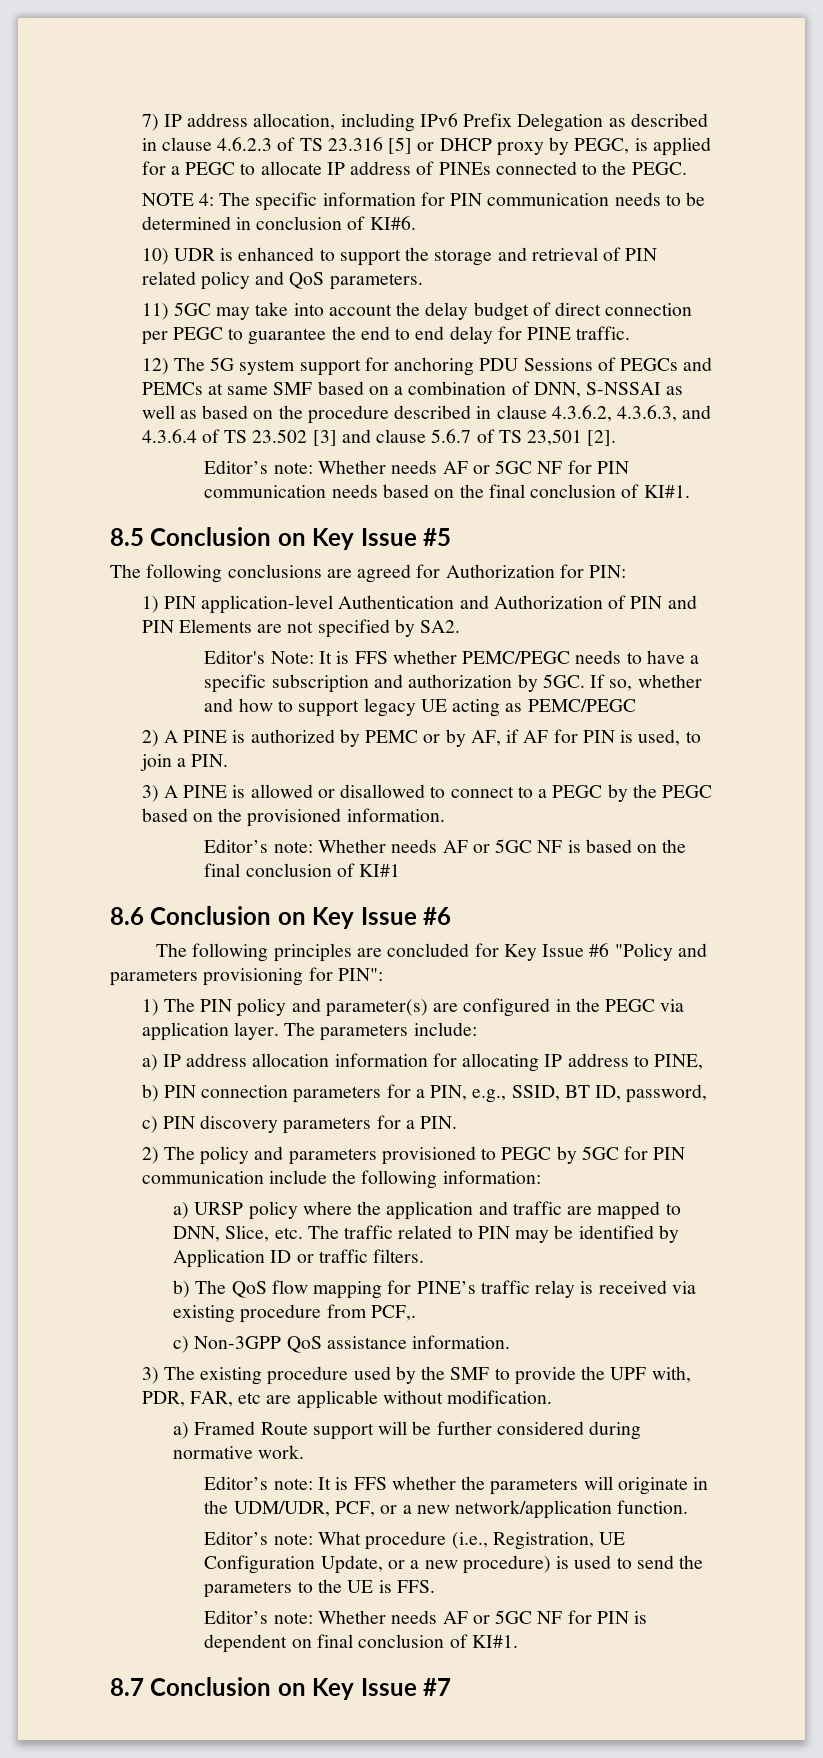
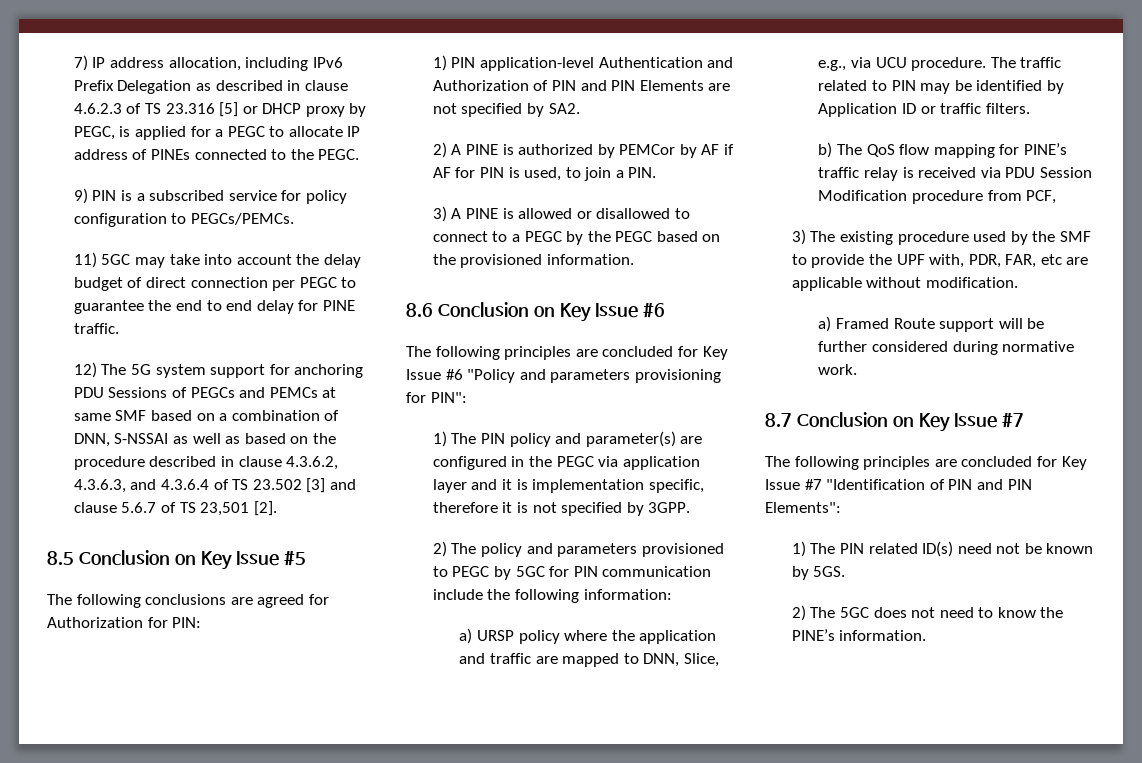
- NOTE 4: The specific information for PIN communication needs to be determined in conclusion of KI#6.
- 10) UDR is enhanced to support the storage and retrieval of PIN related policy and QoS parameters.
+ 9) PIN is a subscribed service for policy configuration to PEGCs/PEMCs.
- Editor’s note: Whether needs AF or 5GC NF for PIN communication needs based on the final conclusion of KI#1.
- Editor's Note: It is FFS whether PEMC/PEGC needs to have a specific subscription and authorization by 5GC. If so, whether and how to support legacy UE acting as PEMC/PEGC
- 2) A PINE is authorized by PEMC or by AF, if AF for PIN is used, to join a PIN.
+ 2) A PINE is authorized by PEMCor by AF if AF for PIN is used, to join a PIN.
- Editor’s note: Whether needs AF or 5GC NF is based on the final conclusion of KI#1
- 1) The PIN policy and parameter(s) are configured in the PEGC via application layer. The parameters include:
- a) IP address allocation information for allocating IP address to PINE,
- b) PIN connection parameters for a PIN, e.g., SSID, BT ID, password,
- c) PIN discovery parameters for a PIN.
+ 1) The PIN policy and parameter(s) are configured in the PEGC via application layer and it is implementation specific, therefore it is not specified by 3GPP.
- a) URSP policy where the application and traffic are mapped to DNN, Slice, etc. The traffic related to PIN may be identified by Application ID or traffic filters.
+ a) URSP policy where the application and traffic are mapped to DNN, Slice, e.g., via UCU procedure. The traffic related to PIN may be identified by Application ID or traffic filters.
- b) The QoS flow mapping for PINE’s traffic relay is received via existing procedure from PCF,.
- c) Non-3GPP QoS assistance information.
+ b) The QoS flow mapping for PINE’s traffic relay is received via PDU Session Modification procedure from PCF,
- Editor’s note: It is FFS whether the parameters will originate in the UDM/UDR, PCF, or a new network/application function.
- Editor’s note: What procedure (i.e., Registration, UE Configuration Update, or a new procedure) is used to send the parameters to the UE is FFS.
- Editor’s note: Whether needs AF or 5GC NF for PIN is dependent on final conclusion of KI#1.
+ The following principles are concluded for Key Issue #7 "Identification of PIN and PIN Elements":
+ 1) The PIN related ID(s) need not be known by 5GS.
+ 2) The 5GC does not need to know the PINE’s information.

